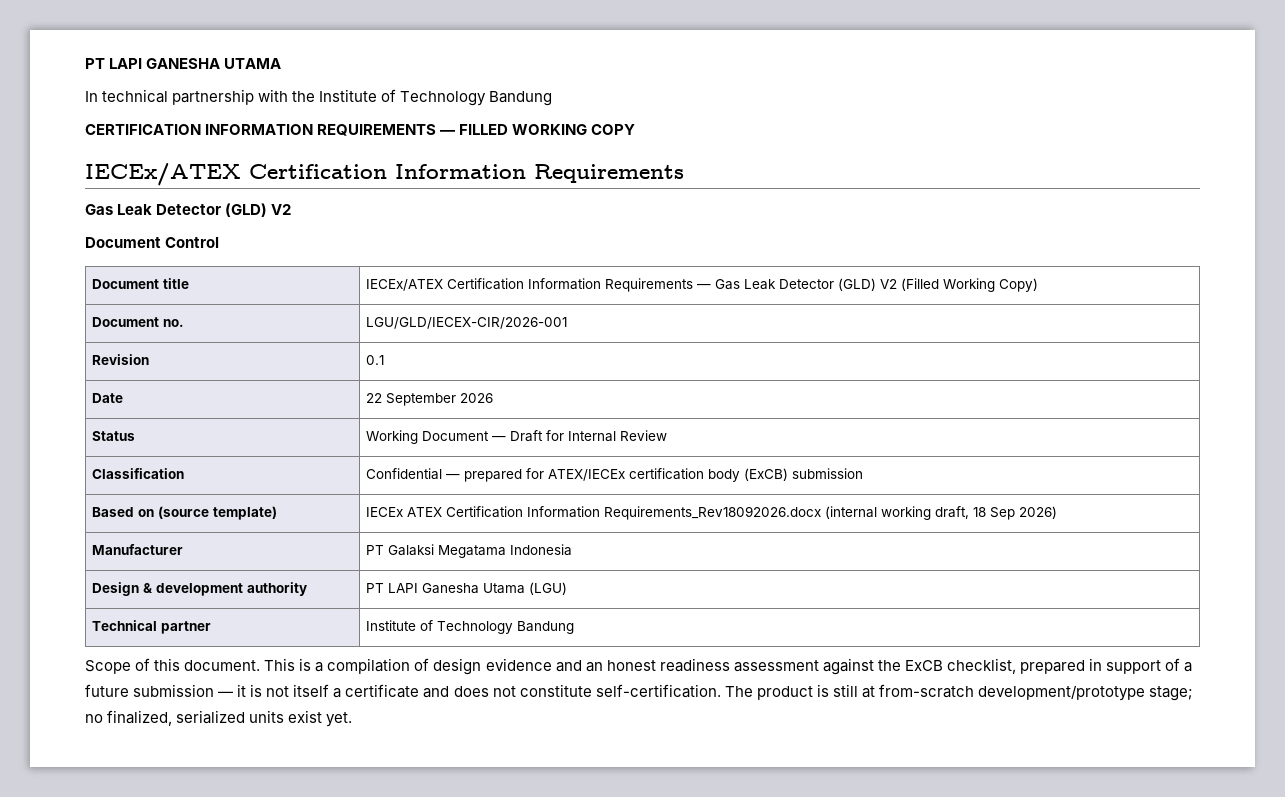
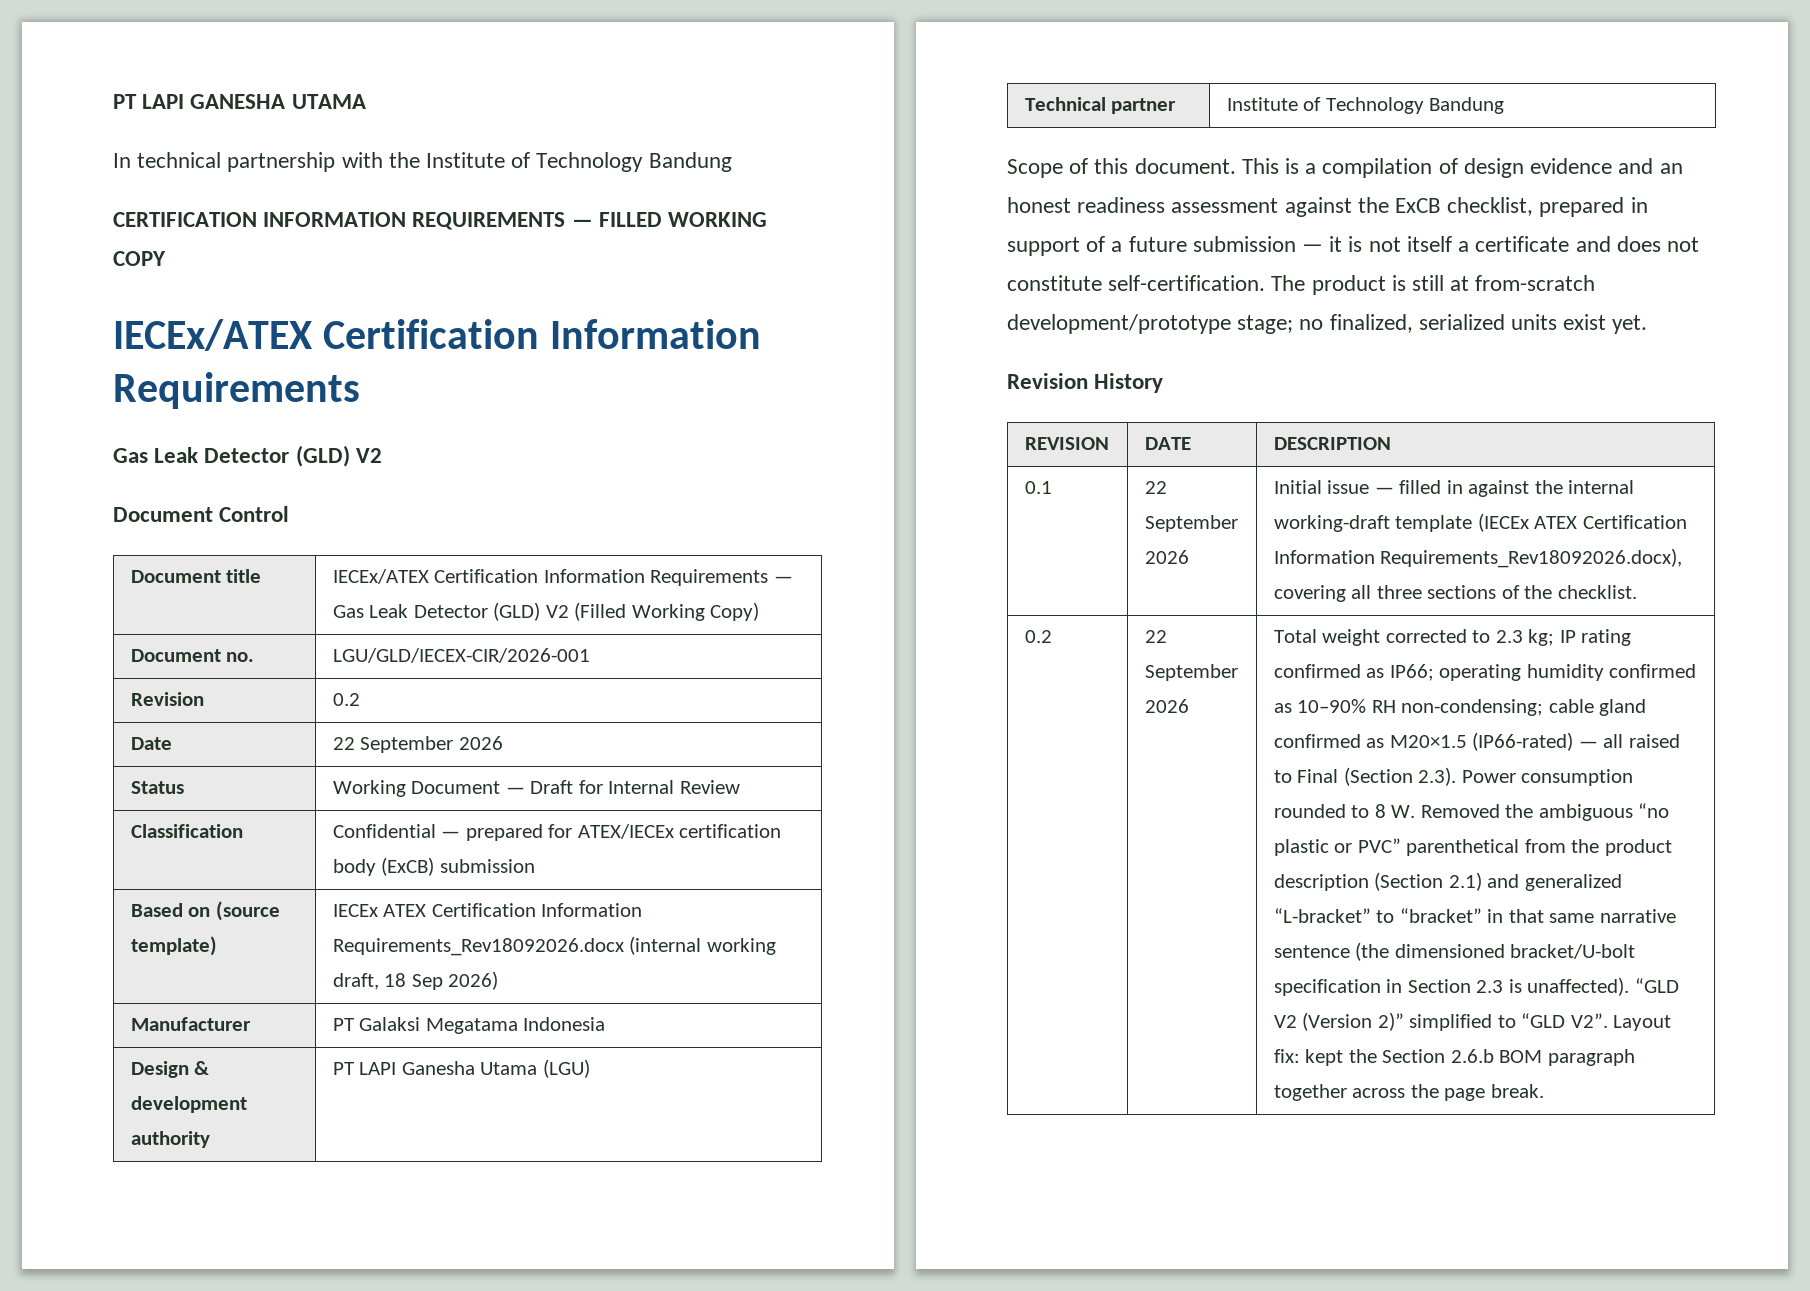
- Revision | 0.1
+ Revision | 0.2
+ Revision History
+ REVISION | DATE | DESCRIPTION
+ 0.1 | 22 September 2026 | Initial issue — filled in against the internal working-draft template (IECEx ATEX Certification Information Requirements_Rev18092026.docx), covering all three sections of the checklist.
+ 0.2 | 22 September 2026 | Total weight corrected to 2.3 kg; IP rating confirmed as IP66; operating humidity confirmed as 10–90% RH non-condensing; cable gland confirmed as M20×1.5 (IP66-rated) — all raised to Final (Section 2.3). Power consumption rounded to 8 W. Removed the ambiguous “no plastic or PVC” parenthetical from the product description (Section 2.1) and generalized “L-bracket” to “bracket” in that same narrative sentence (the dimensioned bracket/U-bolt specification in Section 2.3 is unaffected). “GLD V2 (Version 2)” simplified to “GLD V2”. Layout fix: kept the Section 2.6.b BOM paragraph together across the page break.

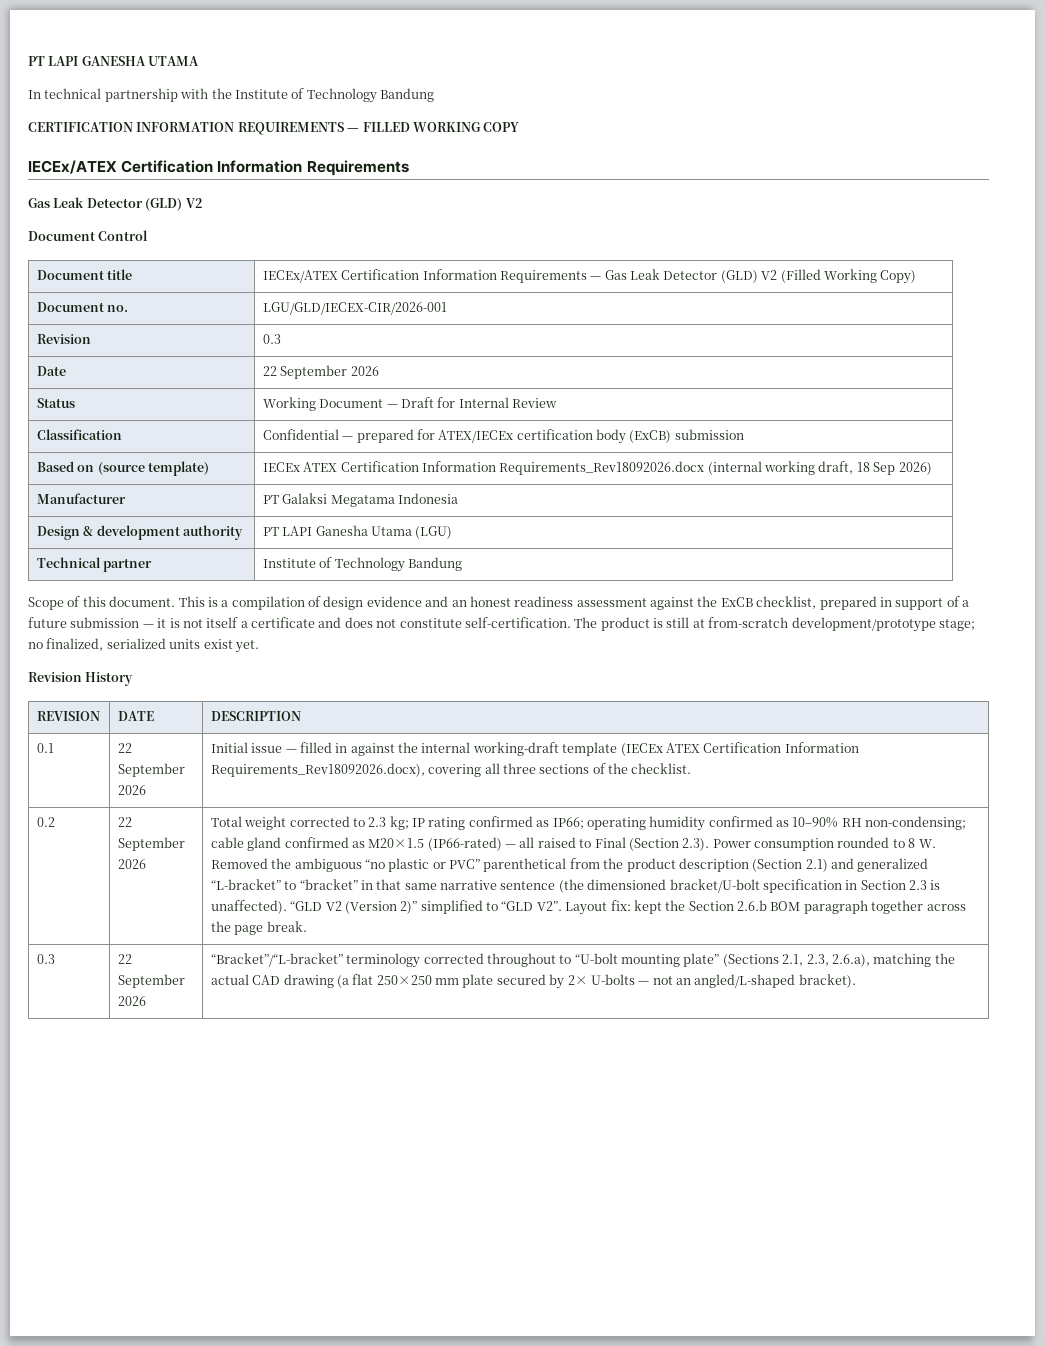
- Revision | 0.2
+ Revision | 0.3
+ 0.3 | 22 September 2026 | “Bracket”/“L-bracket” terminology corrected throughout to “U-bolt mounting plate” (Sections 2.1, 2.3, 2.6.a), matching the actual CAD drawing (a flat 250×250 mm plate secured by 2× U-bolts — not an angled/L-shaped bracket).

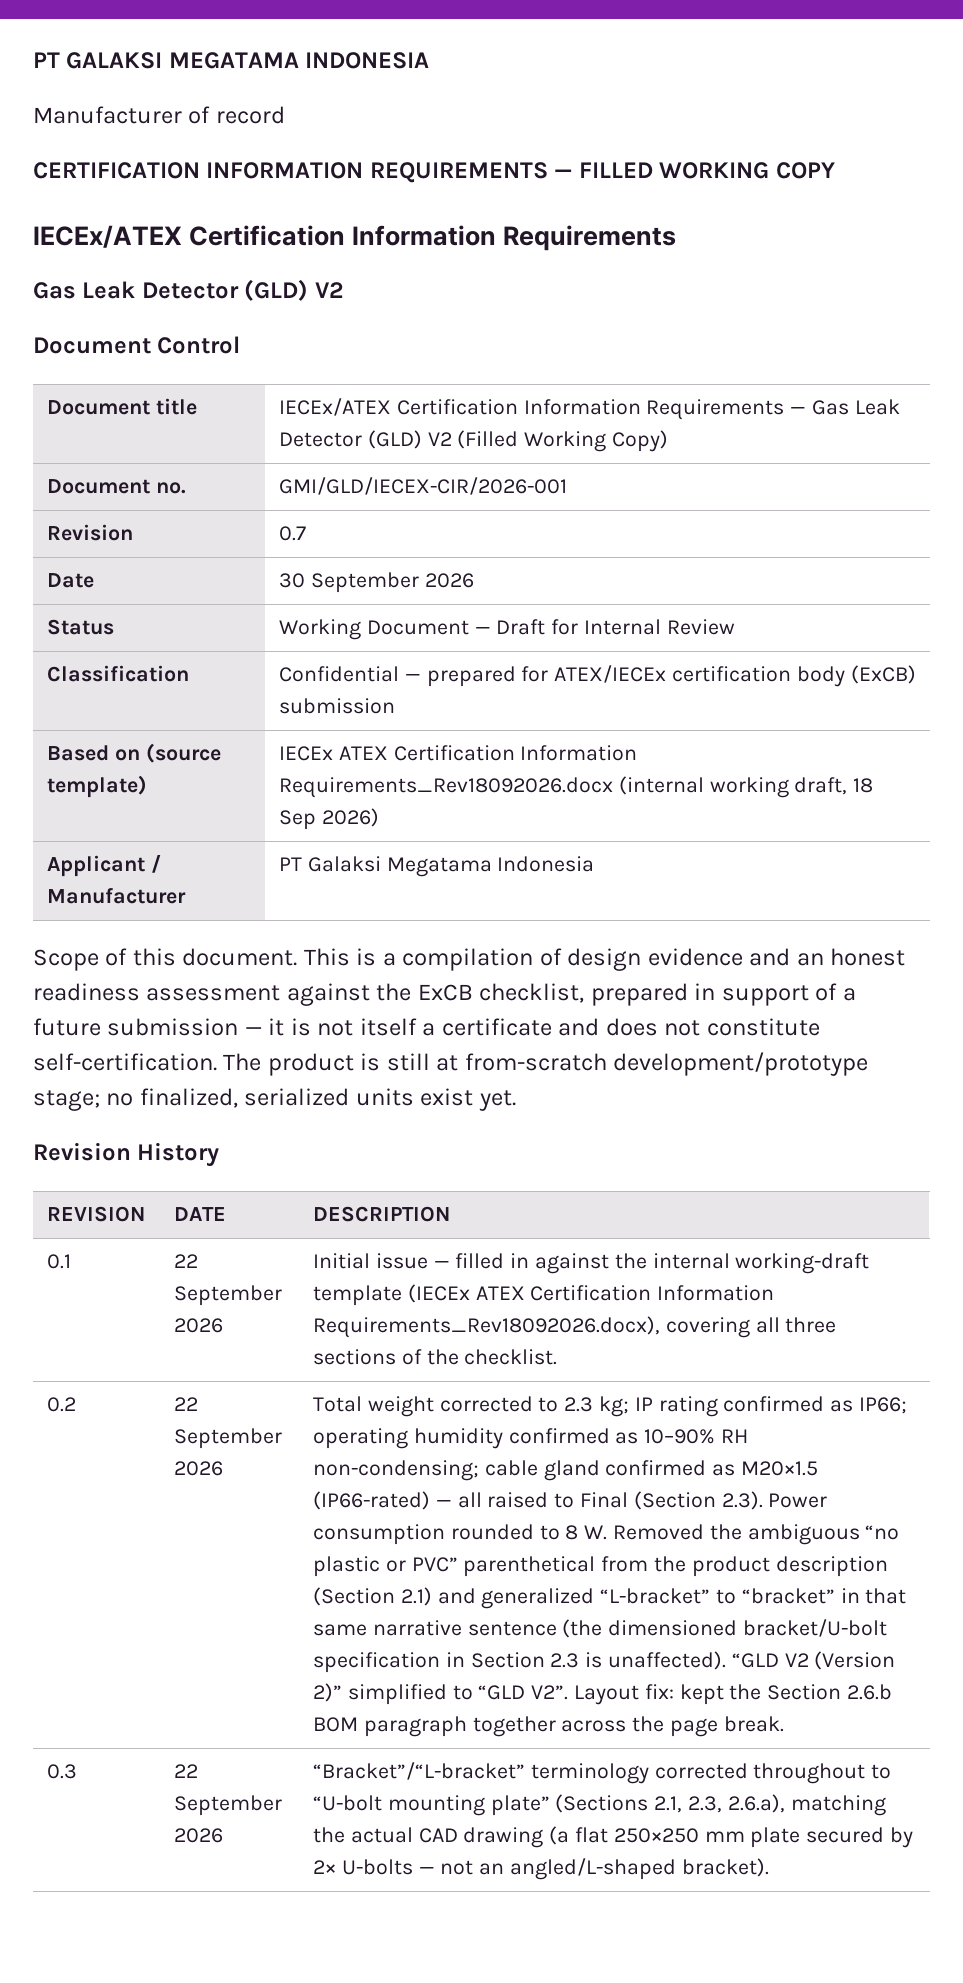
- PT LAPI GANESHA UTAMA
- In technical partnership with the Institute of Technology Bandung
+ PT GALAKSI MEGATAMA INDONESIA
+ Manufacturer of record
- Document no. | LGU/GLD/IECEX-CIR/2026-001
+ Document no. | GMI/GLD/IECEX-CIR/2026-001
- Revision | 0.3
+ Revision | 0.7
- Date | 22 September 2026
+ Date | 30 September 2026
- Manufacturer | PT Galaksi Megatama Indonesia
+ Applicant / Manufacturer | PT Galaksi Megatama Indonesia
- Design & development authority | PT LAPI Ganesha Utama (LGU)
- Technical partner | Institute of Technology Bandung

